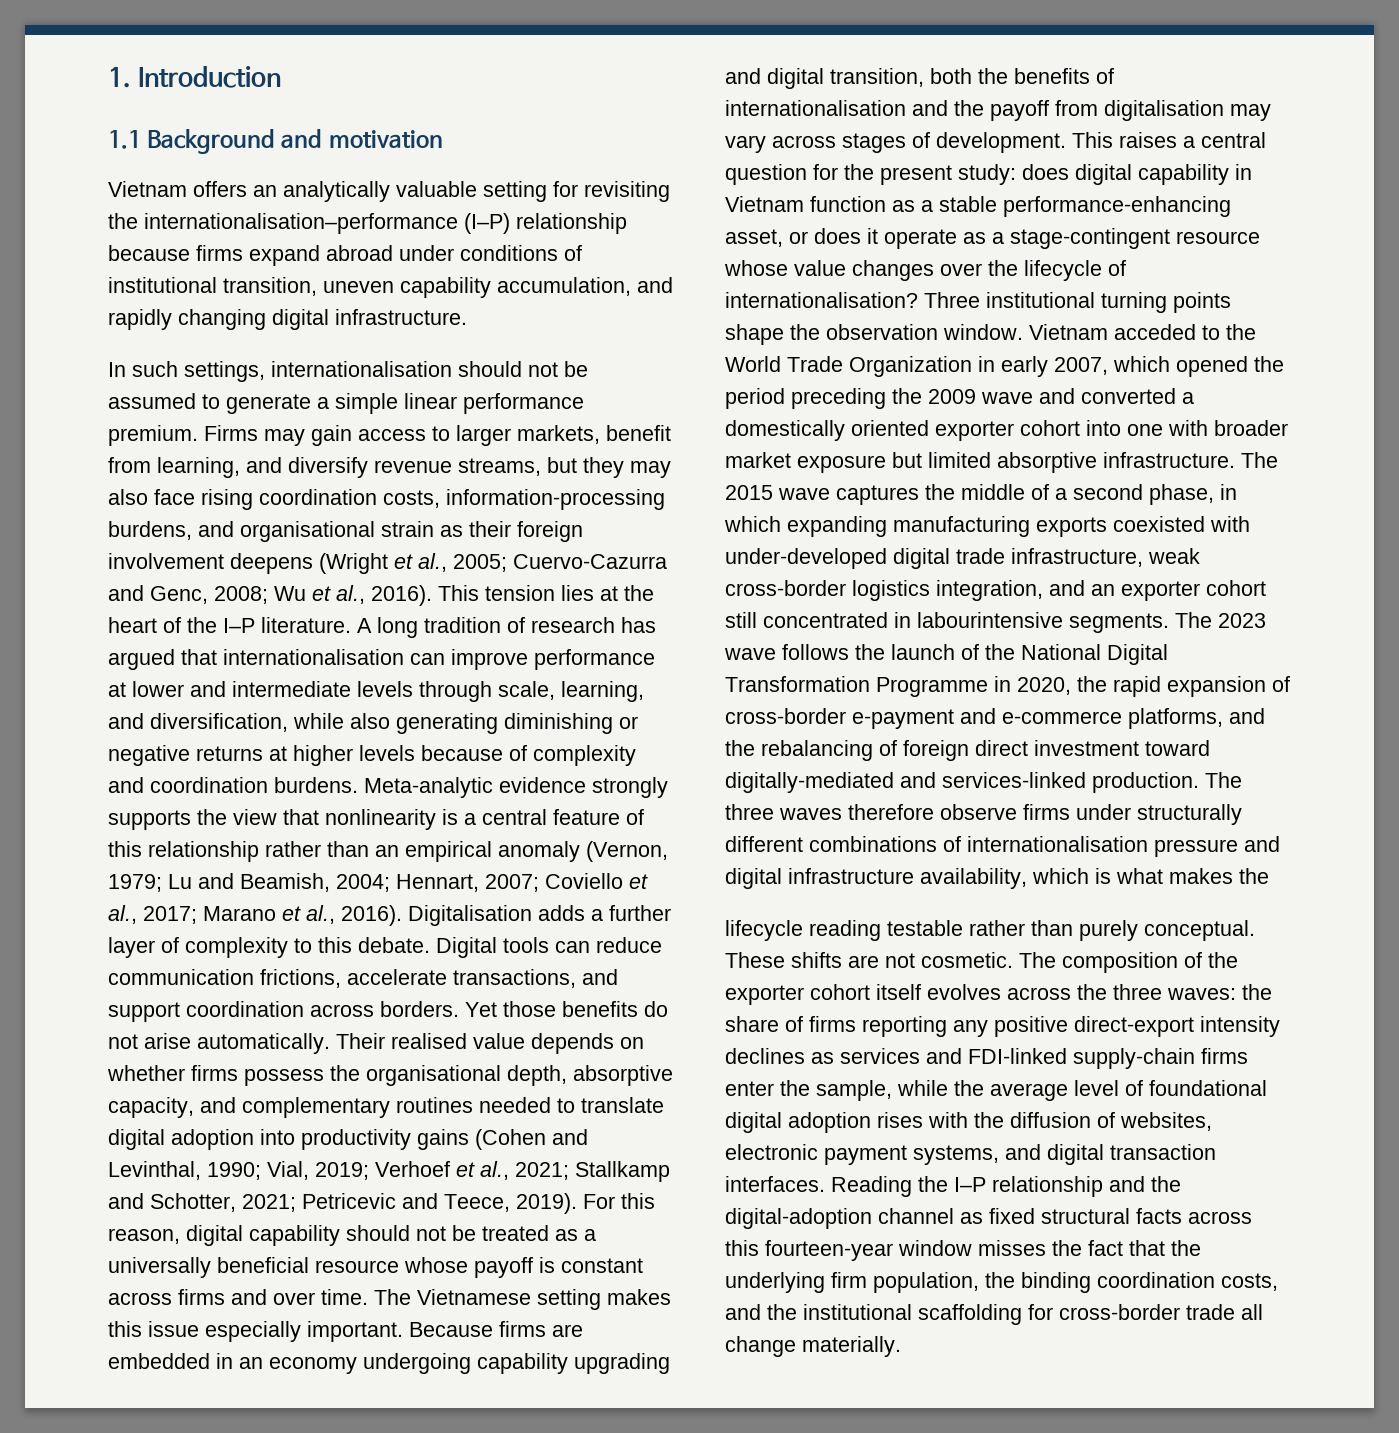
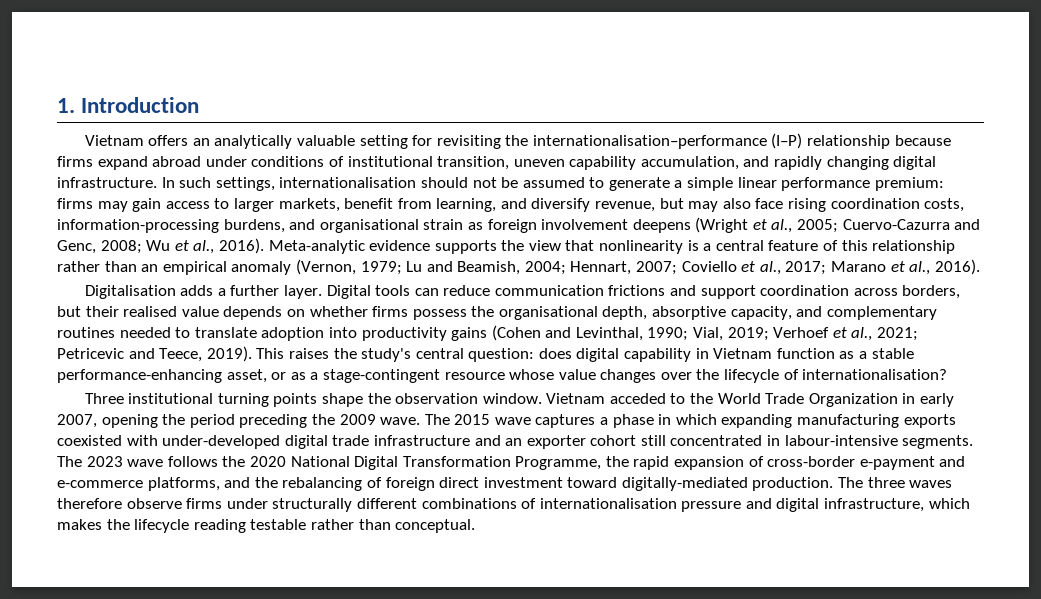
- 1.1 Background and motivation
- Vietnam offers an analytically valuable setting for revisiting the internationalisation–performance (I–P) relationship because firms expand abroad under conditions of institutional transition, uneven capability accumulation, and rapidly changing digital infrastructure.
- In such settings, internationalisation should not be assumed to generate a simple linear performance premium. Firms may gain access to larger markets, benefit from learning, and diversify revenue streams, but they may also face rising coordination costs, information-processing burdens, and organisational strain as their foreign involvement deepens (Wright et al., 2005;
+ Vietnam offers an analytically valuable setting for revisiting the internationalisation–performance (I–P) relationship because firms expand abroad under conditions of institutional transition, uneven capability accumulation, and rapidly changing digital infrastructure. In such settings, internationalisation should not be assumed to generate a simple linear performance premium: firms may gain access to larger markets, benefit from learning, and diversify revenue, but may also face rising coordination costs, information-processing burdens, and organisational strain as foreign involvement deepens (Wright et al., 2005;
- This tension lies at the heart of the I–P literature. A long tradition of research has argued that internationalisation can improve performance at lower and intermediate levels through scale, learning, and diversification, while also generating diminishing or negative returns at higher levels because of complexity and coordination burdens.
- Meta-analytic evidence strongly supports the view that nonlinearity is a central feature of this relationship rather than an empirical anomaly (Vernon, 1979; Lu and Beamish, 2004; Hennart, 2007; Coviello et al., 2017; Marano et al., 2016). Digitalisation adds a further layer of complexity to this debate.
+ Meta-analytic evidence supports the view that nonlinearity is a central feature of this relationship rather than an empirical anomaly (Vernon, 1979; Lu and Beamish, 2004; Hennart, 2007; Coviello et al., 2017; Marano et al., 2016).
+ Digitalisation adds a further layer.
- Digital tools can reduce communication frictions, accelerate transactions, and support coordination across borders. Yet those benefits do not arise automatically. Their realised value depends on whether firms possess the organisational depth, absorptive capacity, and complementary routines needed to translate digital adoption into productivity gains (Cohen and Levinthal, 1990;
+ Digital tools can reduce communication frictions and support coordination across borders, but their realised value depends on whether firms possess the organisational depth, absorptive capacity, and complementary routines needed to translate adoption into productivity gains (Cohen and Levinthal, 1990;
- Stallkamp and Schotter, 2021; Petricevic and Teece, 2019). For this reason, digital capability should not be treated as a universally beneficial resource whose payoff is constant across firms and over time. The Vietnamese setting makes this issue especially important. Because firms are embedded in an economy undergoing capability upgrading and digital transition, both the benefits of internationalisation and the payoff from digitalisation may vary across stages of development. This raises a central question for the present study:
+ Petricevic and Teece, 2019). This raises the study's central question:
- does digital capability in Vietnam function as a stable performance-enhancing asset, or does it operate as a stage-contingent resource whose value changes over the lifecycle of internationalisation? Three institutional turning points shape the observation window.
+ does digital capability in Vietnam function as a stable performance-enhancing asset, or as a stage-contingent resource whose value changes over the lifecycle of internationalisation?
+ Three institutional turning points shape the observation window.
- Vietnam acceded to the World Trade Organization in early 2007, which opened the period preceding the 2009 wave and converted a domestically oriented exporter cohort into one with broader market exposure but limited absorptive infrastructure. The 2015 wave captures the middle of a second phase, in which expanding manufacturing exports coexisted with under-developed digital trade infrastructure, weak cross-border logistics integration, and an exporter cohort still concentrated in labourintensive segments.
+ Vietnam acceded to the World Trade Organization in early 2007, opening the period preceding the 2009 wave. The 2015 wave captures a phase in which expanding manufacturing exports coexisted with under-developed digital trade infrastructure and an exporter cohort still concentrated in labour-intensive segments.
- The 2023 wave follows the launch of the National Digital Transformation Programme in 2020, the rapid expansion of cross-border e-payment and e-commerce platforms, and the rebalancing of foreign direct investment toward digitally-mediated and services-linked production.
+ The 2023 wave follows the 2020 National Digital Transformation Programme, the rapid expansion of cross-border e-payment and e-commerce platforms, and the rebalancing of foreign direct investment toward digitally-mediated production.
- The three waves therefore observe firms under structurally different combinations of internationalisation pressure and digital infrastructure availability, which is what makes the
- lifecycle reading testable rather than purely conceptual. These shifts are not cosmetic. The composition of the exporter cohort itself evolves across the three waves: the share of firms reporting any positive direct-export intensity declines as services and FDI-linked supply-chain firms enter the sample, while the average level of foundational digital adoption rises with the diffusion of websites, electronic payment systems, and digital transaction interfaces. Reading the I–P relationship and the digital-adoption channel as fixed structural facts across this fourteen-year window misses the fact that the underlying firm population, the binding coordination costs, and the institutional scaffolding for cross-border trade all change materially.
+ The three waves therefore observe firms under structurally different combinations of internationalisation pressure and digital infrastructure, which makes the lifecycle reading testable rather than conceptual.

